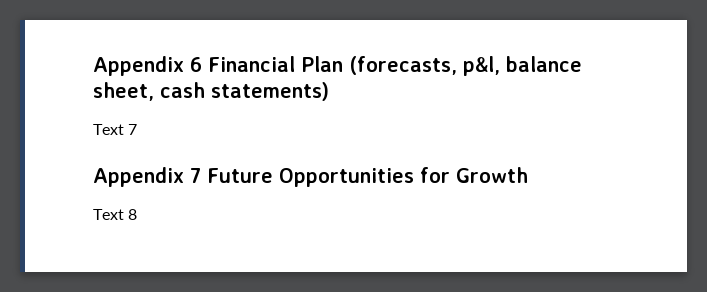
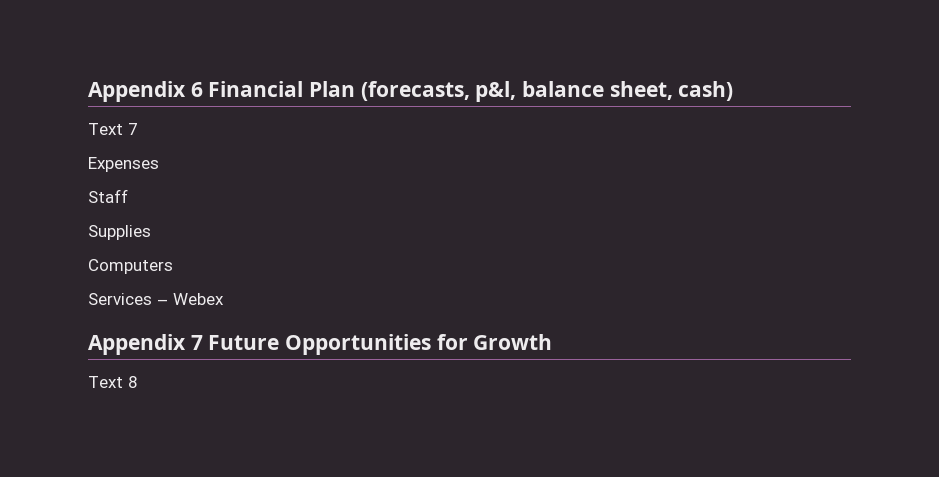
- Appendix 6 Financial Plan (forecasts, p&l, balance sheet, cash statements)
+ Appendix 6 Financial Plan (forecasts, p&l, balance sheet, cash)
+ Expenses
+ Staff
+ Supplies
+ Computers
+ Services – Webex

